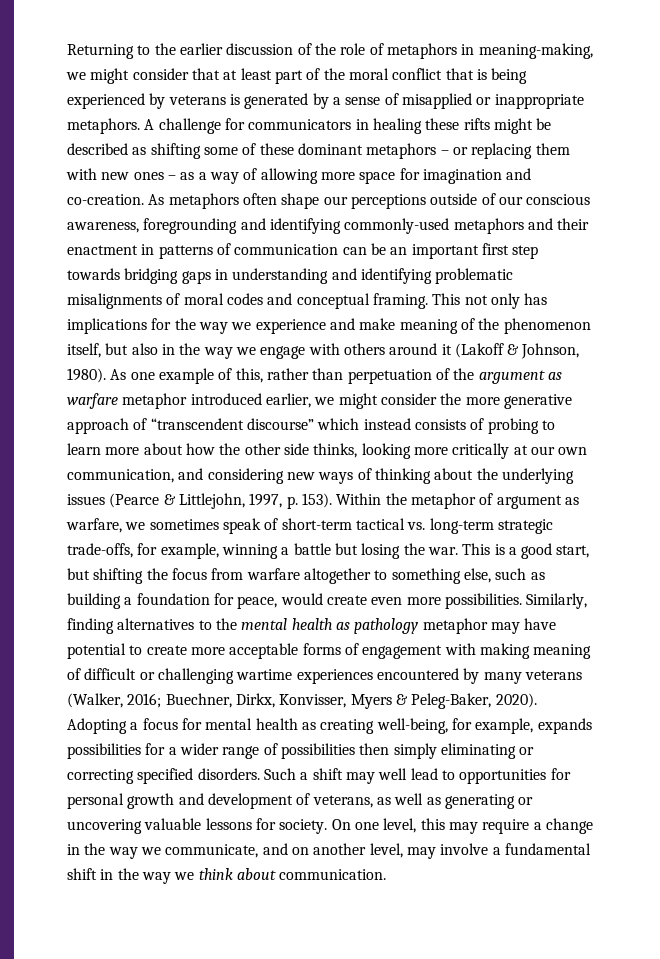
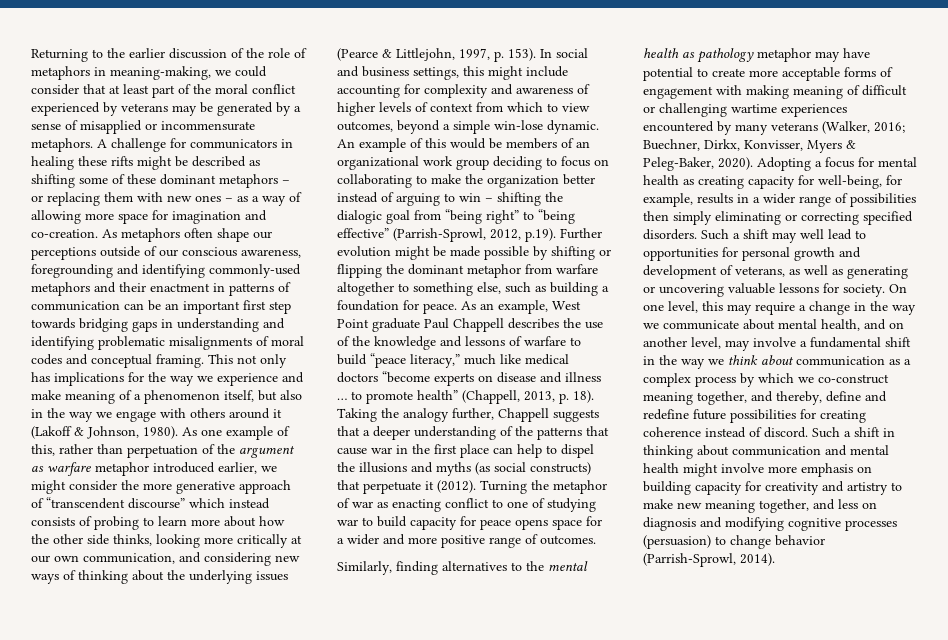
- Returning to the earlier discussion of the role of metaphors in meaning-making, we might consider that at least part of the moral conflict that is being experienced by veterans is generated by a sense of misapplied or inappropriate metaphors.
+ Returning to the earlier discussion of the role of metaphors in meaning-making, we could consider that at least part of the moral conflict experienced by veterans may be generated by a sense of misapplied or incommensurate metaphors.
- This not only has implications for the way we experience and make meaning of the phenomenon itself, but also in the way we engage with others around it (Lakoff & Johnson, 1980).
+ This not only has implications for the way we experience and make meaning of a phenomenon itself, but also in the way we engage with others around it (Lakoff & Johnson, 1980).
- Within the metaphor of argument as warfare, we sometimes speak of short-term tactical vs. long-term strategic trade-offs, for example, winning a battle but losing the war. This is a good start, but shifting the focus from warfare altogether to something else, such as building a foundation for peace, would create even more possibilities. Similarly, finding alternatives to the mental health as pathology metaphor may have potential to create more acceptable forms of engagement with making meaning of difficult or challenging wartime experiences encountered by many veterans (Walker, 2016; Buechner, Dirkx, Konvisser, Myers & Peleg-Baker, 2020).
+ In social and business settings, this might include accounting for complexity and awareness of higher levels of context from which to view outcomes, beyond a simple win-lose dynamic. An example of this would be members of an organizational work group deciding to focus on collaborating to make the organization better instead of arguing to win – shifting the dialogic goal from “being right” to “being effective” (Parrish-Sprowl, 2012, p.19). Further evolution might be made possible by shifting or flipping the dominant metaphor from warfare altogether to something else, such as building a foundation for peace. As an example, West Point graduate Paul Chappell describes the use of the knowledge and lessons of warfare to build “peace literacy,” much like medical doctors “become experts on disease and illness … to promote health” (Chappell, 2013, p. 18). Taking the analogy further, Chappell suggests that a deeper understanding of the patterns that cause war in the first place can help to dispel the illusions and myths (as social constructs) that perpetuate it (2012). Turning the metaphor of war as enacting conflict to one of studying war to build capacity for peace opens space for a wider and more positive range of outcomes.
+ Similarly, finding alternatives to the mental health as pathology metaphor may have potential to create more acceptable forms of engagement with making meaning of difficult or challenging wartime experiences encountered by many veterans (Walker, 2016; Buechner, Dirkx, Konvisser, Myers & Peleg-Baker, 2020).
- Adopting a focus for mental health as creating well-being, for example, expands possibilities for a wider range of possibilities then simply eliminating or correcting specified disorders.
+ Adopting a focus for mental health as creating capacity for well-being, for example, results in a wider range of possibilities then simply eliminating or correcting specified disorders.
- On one level, this may require a change in the way we communicate, and on another level, may involve a fundamental shift in the way we think about communication.
+ On one level, this may require a change in the way we communicate about mental health, and on another level, may involve a fundamental shift in the way we think about communication as a complex process by which we co-construct meaning together, and thereby, define and redefine future possibilities for creating coherence instead of discord. Such a shift in thinking about communication and mental health might involve more emphasis on building capacity for creativity and artistry to make new meaning together, and less on diagnosis and modifying cognitive processes (persuasion) to change behavior (Parrish-Sprowl, 2014).

